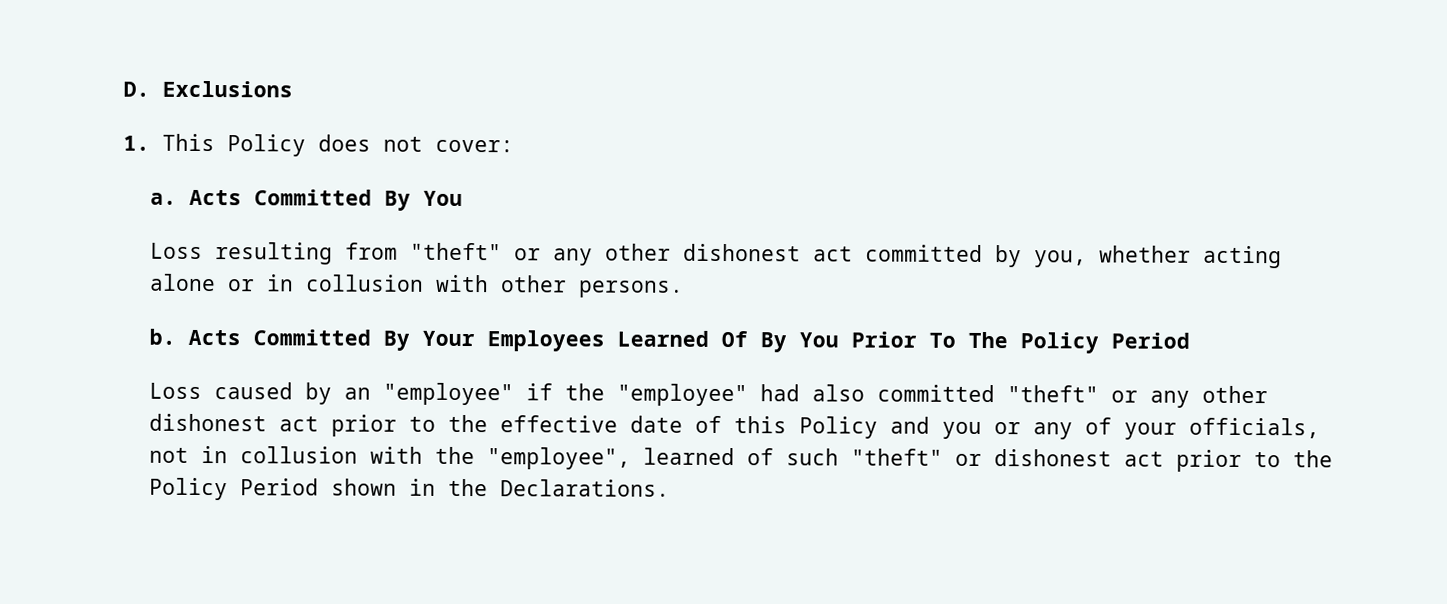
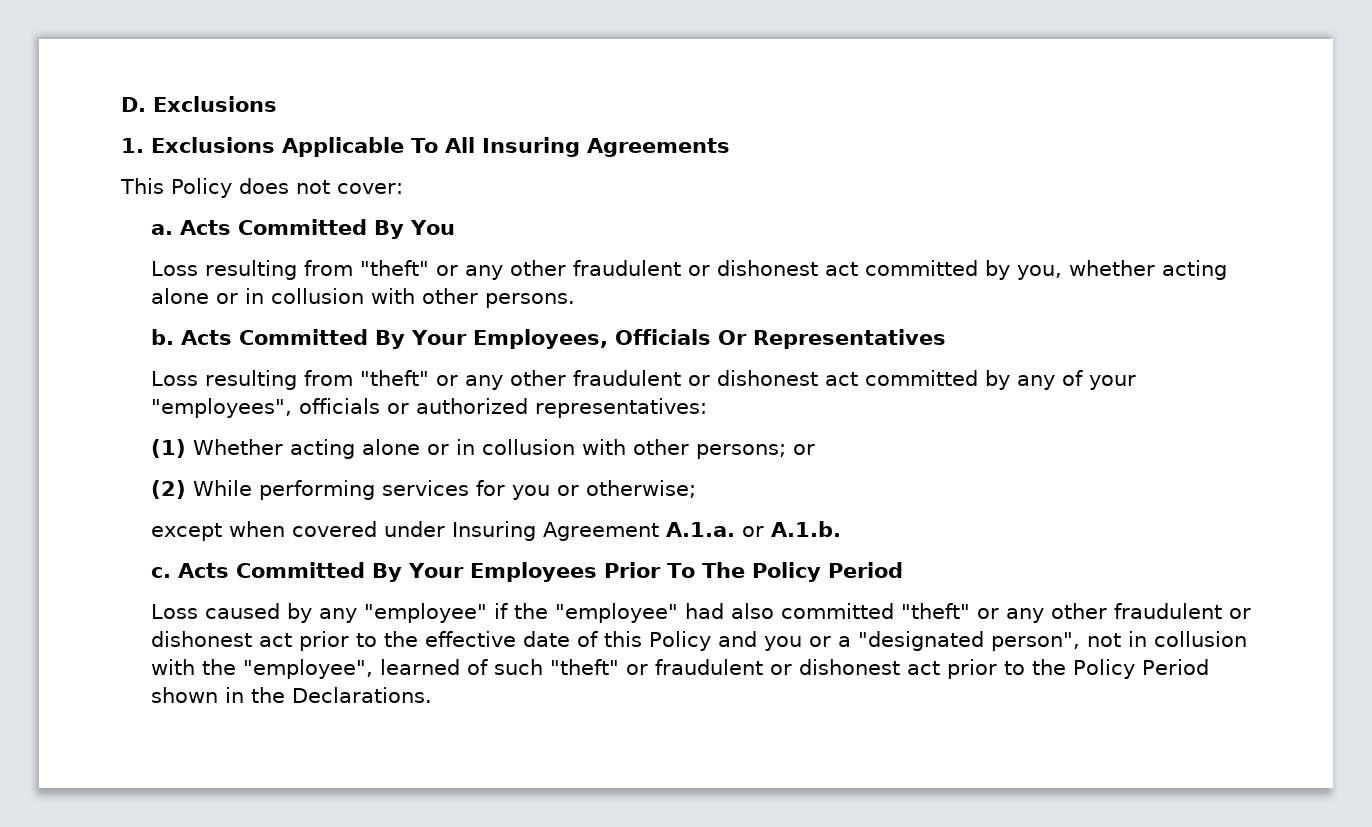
- 1. This Policy does not cover:
+ 1. Exclusions Applicable To All Insuring Agreements
+ This Policy does not cover:
- Loss resulting from "theft" or any other dishonest act committed by you, whether acting alone or in collusion with other persons.
+ Loss resulting from "theft" or any other fraudulent or dishonest act committed by you, whether acting alone or in collusion with other persons.
- Acts Committed By Your Employees Learned Of By You Prior To The Policy Period
+ Acts Committed By Your Employees, Officials Or Representatives
+ Loss resulting from "theft" or any other fraudulent or dishonest act committed by any of your "employees", officials or authorized representatives:
+ (1) Whether acting alone or in collusion with other persons; or
+ (2) While performing services for you or otherwise;
+ except when covered under Insuring Agreement A.1.a. or A.1.b.
+ c. Acts Committed By Your Employees Prior To The Policy Period
- Loss caused by an "employee" if the "employee" had also committed "theft" or any other dishonest act prior to the effective date of this Policy and you or any of your officials, not in collusion with the "employee", learned of such "theft" or dishonest act prior to the Policy Period shown in the Declarations.
+ Loss caused by any "employee" if the "employee" had also committed "theft" or any other fraudulent or dishonest act prior to the effective date of this Policy and you or a "designated person", not in collusion with the "employee", learned of such "theft" or fraudulent or dishonest act prior to the Policy Period shown in the Declarations.

